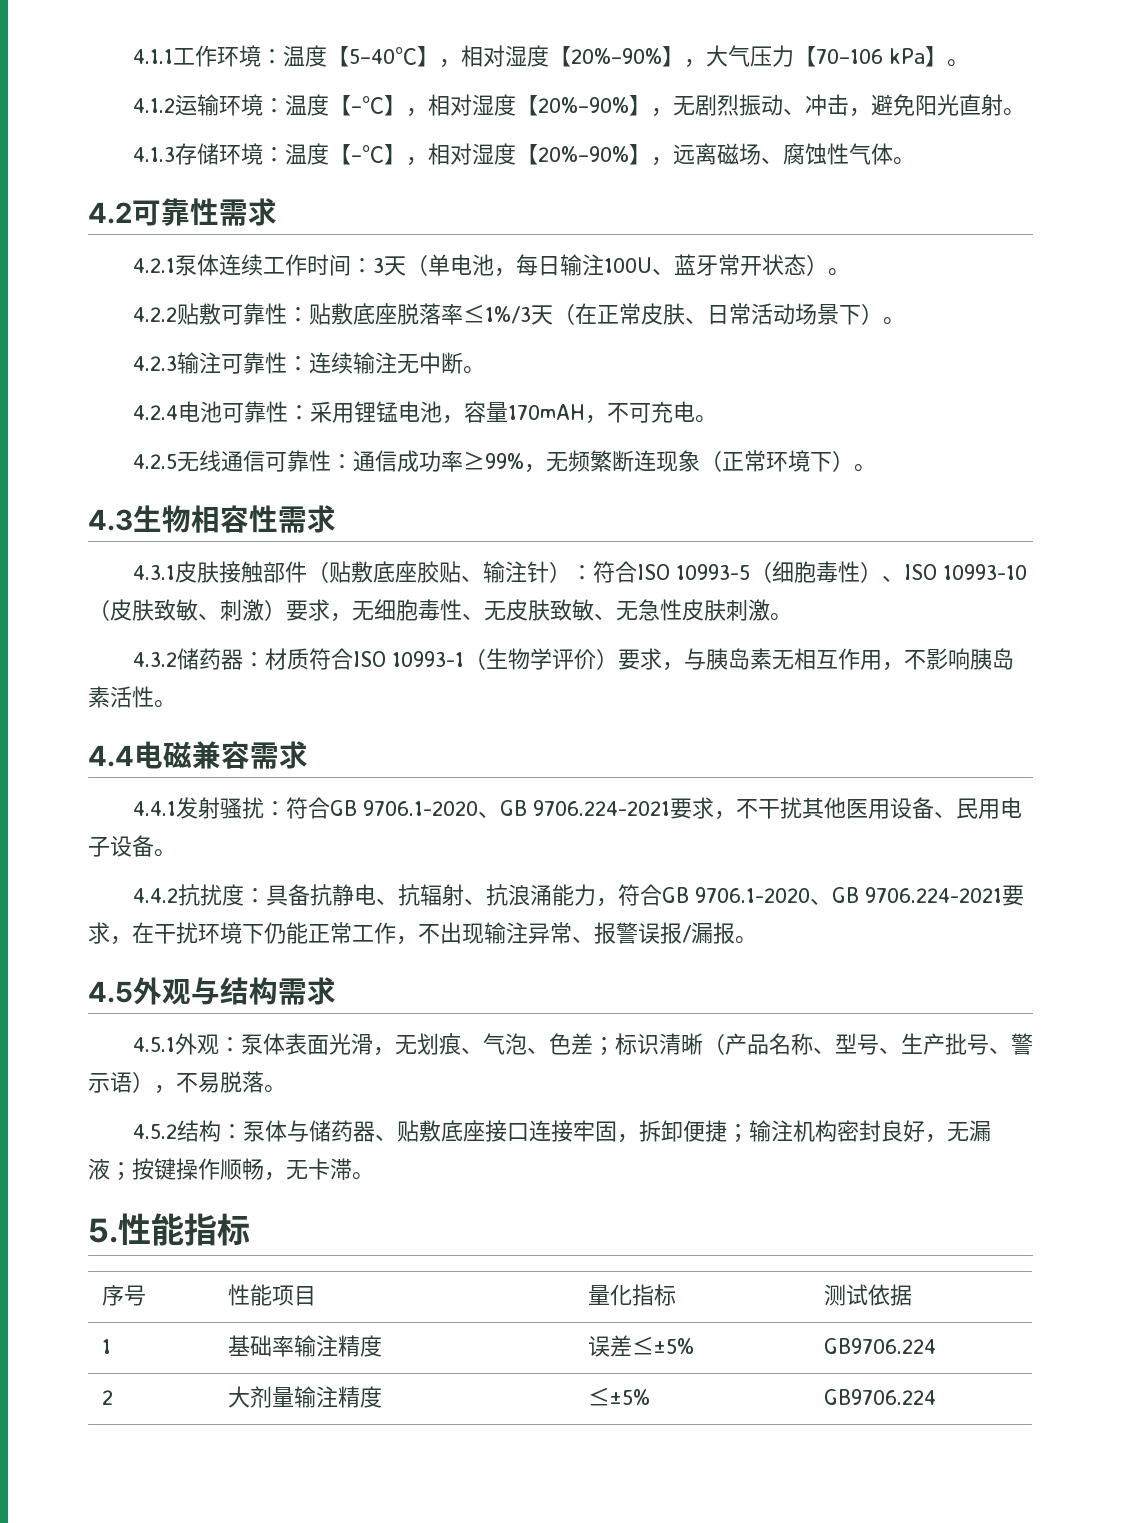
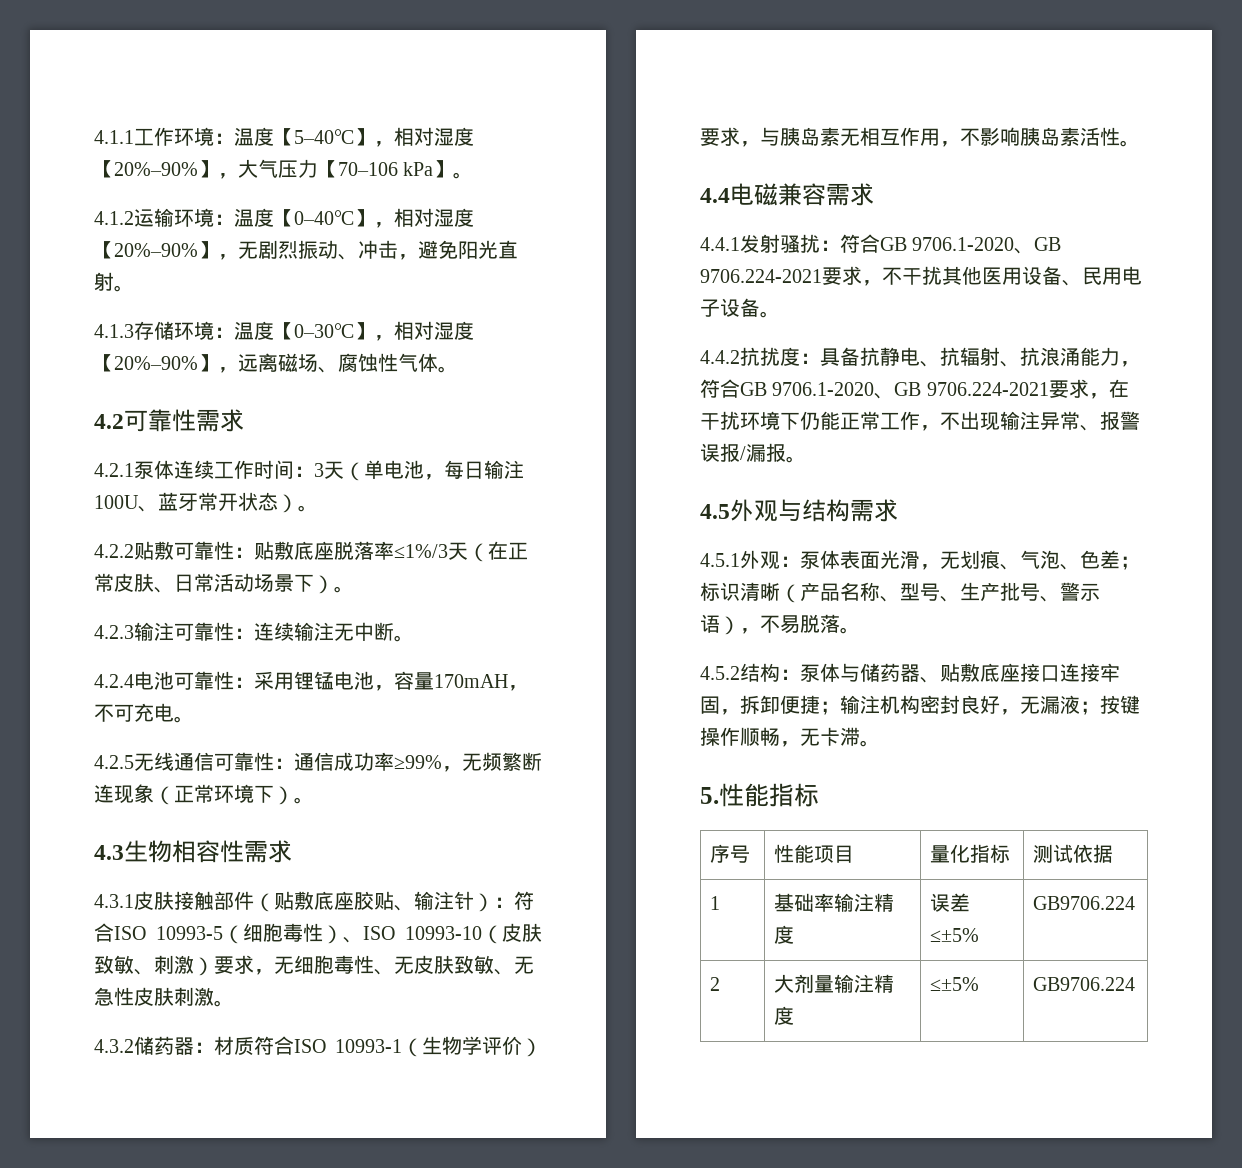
- 4.1.2运输环境：温度【–℃】，相对湿度【20%–90%】，无剧烈振动、冲击，避免阳光直射。
+ 4.1.2运输环境：温度【0–40℃】，相对湿度【20%–90%】，无剧烈振动、冲击，避免阳光直射。
- 4.1.3存储环境：温度【–℃】，相对湿度【20%–90%】，远离磁场、腐蚀性气体。
+ 4.1.3存储环境：温度【0–30℃】，相对湿度【20%–90%】，远离磁场、腐蚀性气体。

